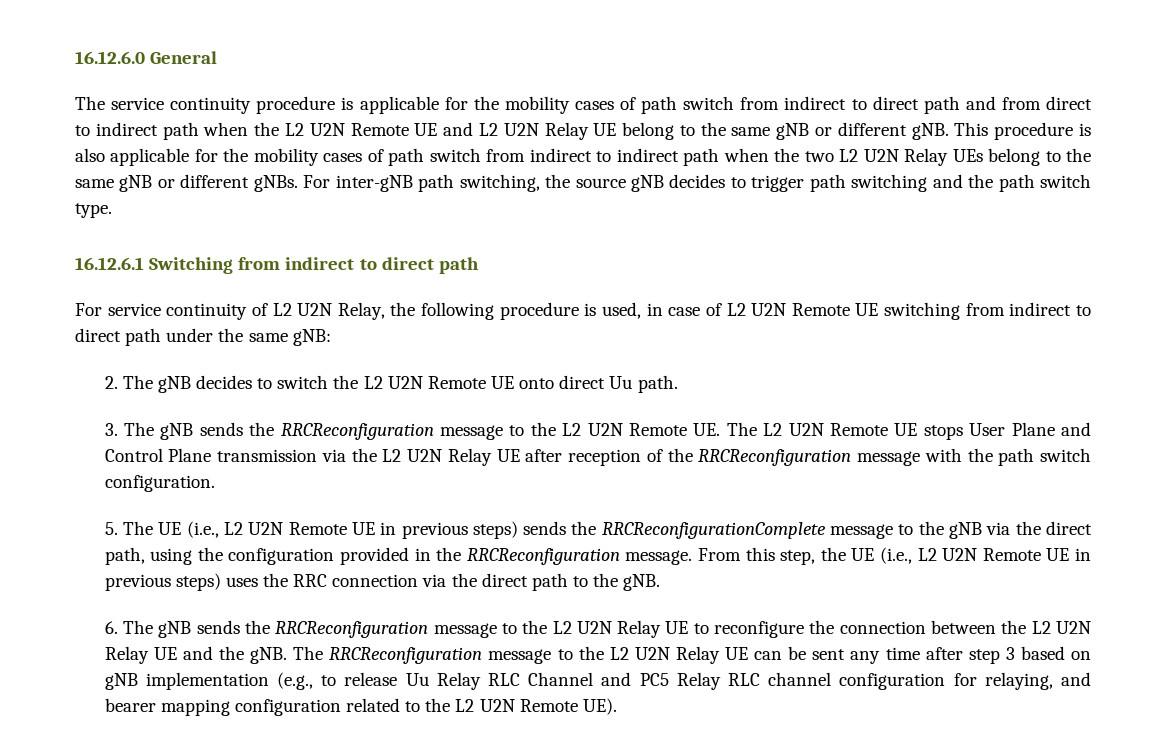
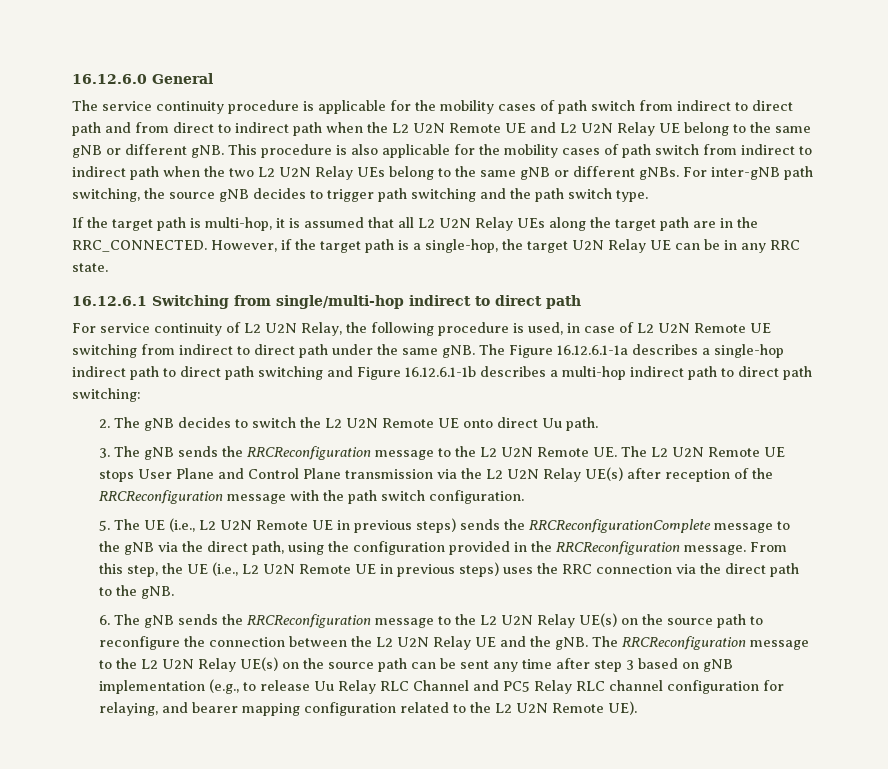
+ If the target path is multi-hop, it is assumed that all L2 U2N Relay UEs along the target path are in the RRC_CONNECTED. However, if the target path is a single-hop, the target U2N Relay UE can be in any RRC state.
- 16.12.6.1 Switching from indirect to direct path
+ 16.12.6.1 Switching from single/multi-hop indirect to direct path
- For service continuity of L2 U2N Relay, the following procedure is used, in case of L2 U2N Remote UE switching from indirect to direct path under the same gNB:
+ For service continuity of L2 U2N Relay, the following procedure is used, in case of L2 U2N Remote UE switching from indirect to direct path under the same gNB. The Figure 16.12.6.1-1a describes a single-hop indirect path to direct path switching and Figure 16.12.6.1-1b describes a multi-hop indirect path to direct path switching:
- 3. The gNB sends the RRCReconfiguration message to the L2 U2N Remote UE. The L2 U2N Remote UE stops User Plane and Control Plane transmission via the L2 U2N Relay UE after reception of the RRCReconfiguration message with the path switch configuration.
+ 3. The gNB sends the RRCReconfiguration message to the L2 U2N Remote UE. The L2 U2N Remote UE stops User Plane and Control Plane transmission via the L2 U2N Relay UE(s) after reception of the RRCReconfiguration message with the path switch configuration.
- 6. The gNB sends the RRCReconfiguration message to the L2 U2N Relay UE to reconfigure the connection between the L2 U2N Relay UE and the gNB.
+ 6. The gNB sends the RRCReconfiguration message to the L2 U2N Relay UE(s) on the source path to reconfigure the connection between the L2 U2N Relay UE and the gNB.
- The RRCReconfiguration message to the L2 U2N Relay UE can be sent any time after step 3 based on gNB implementation (e.g., to release Uu Relay RLC Channel and PC5 Relay RLC channel configuration for relaying, and bearer mapping configuration related to the L2 U2N Remote UE).
+ The RRCReconfiguration message to the L2 U2N Relay UE(s) on the source path can be sent any time after step 3 based on gNB implementation (e.g., to release Uu Relay RLC Channel and PC5 Relay RLC channel configuration for relaying, and bearer mapping configuration related to the L2 U2N Remote UE).

